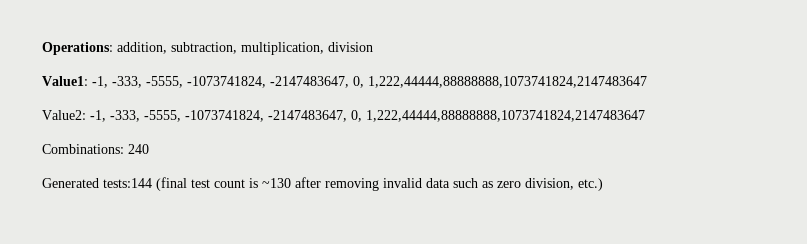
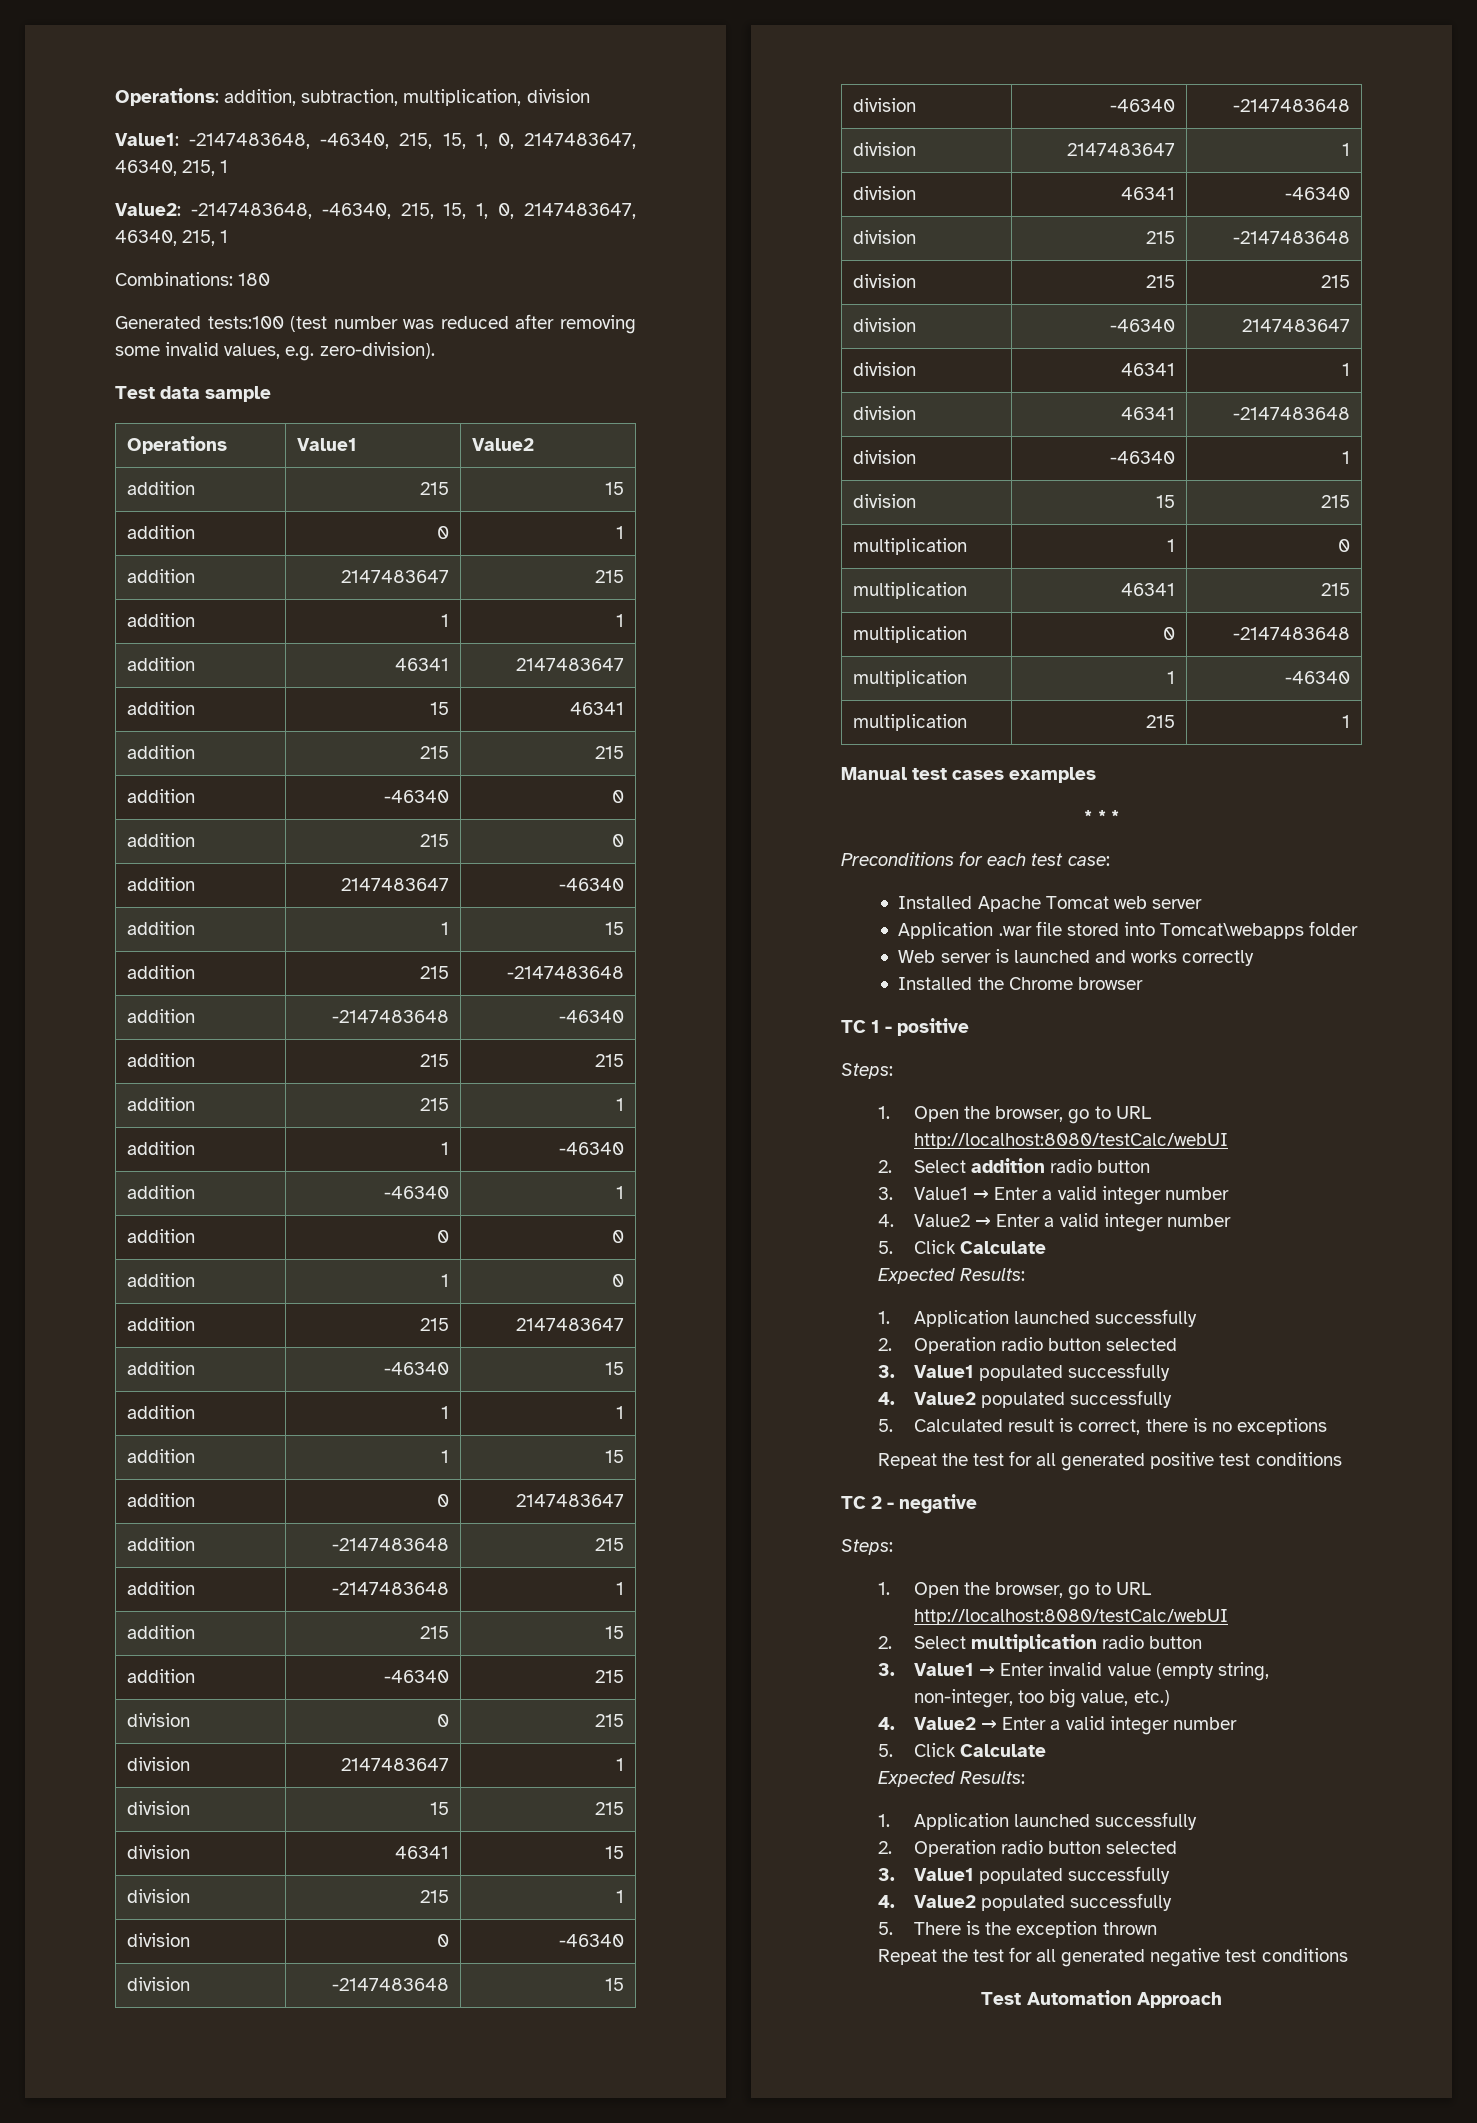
- Value1: -1, -333, -5555, -1073741824, -2147483647, 0, 1,222,44444,88888888,1073741824,2147483647
- Value2: -1, -333, -5555, -1073741824, -2147483647, 0, 1,222,44444,88888888,1073741824,2147483647
+ Value1: -2147483648, -46340, 215, 15, 1, 0, 2147483647, 46340, 215, 1
+ Value2: -2147483648, -46340, 215, 15, 1, 0, 2147483647, 46340, 215, 1
- Combinations: 240
+ Combinations: 180
- Generated tests:144 (final test count is ~130 after removing invalid data such as zero division, etc.)
+ Generated tests:100 (test number was reduced after removing some invalid values, e.g. zero-division).
+ Test data sample
+ Operations | Value1 | Value2
+ addition | 215 | 15
+ addition | 0 | 1
+ addition | 2147483647 | 215
+ addition | 1 | 1
+ addition | 46341 | 2147483647
+ addition | 15 | 46341
+ addition | 215 | 215
+ addition | -46340 | 0
+ addition | 215 | 0
+ addition | 2147483647 | -46340
+ addition | 1 | 15
+ addition | 215 | -2147483648
+ addition | -2147483648 | -46340
+ addition | 215 | 215
+ addition | 215 | 1
+ addition | 1 | -46340
+ addition | -46340 | 1
+ addition | 0 | 0
+ addition | 1 | 0
+ addition | 215 | 2147483647
+ addition | -46340 | 15
+ addition | 1 | 1
+ addition | 1 | 15
+ addition | 0 | 2147483647
+ addition | -2147483648 | 215
+ addition | -2147483648 | 1
+ addition | 215 | 15
+ addition | -46340 | 215
+ division | 0 | 215
+ division | 2147483647 | 1
+ division | 15 | 215
+ division | 46341 | 15
+ division | 215 | 1
+ division | 0 | -46340
+ division | -2147483648 | 15
+ division | -46340 | -2147483648
+ division | 2147483647 | 1
+ division | 46341 | -46340
+ division | 215 | -2147483648
+ division | 215 | 215
+ division | -46340 | 2147483647
+ division | 46341 | 1
+ division | 46341 | -2147483648
+ division | -46340 | 1
+ division | 15 | 215
+ multiplication | 1 | 0
+ multiplication | 46341 | 215
+ multiplication | 0 | -2147483648
+ multiplication | 1 | -46340
+ multiplication | 215 | 1
+ Manual test cases examples
+ * * *
+ Preconditions for each test case:
+ Installed Apache Tomcat web server
+ Application .war file stored into Tomcat\webapps folder
+ Web server is launched and works correctly
+ Installed the Chrome browser
+ TC 1 - positive
+ Steps:
+ 1. Open the browser, go to URL http://localhost:8080/testCalc/webUI
+ 2. Select addition radio button
+ 3. Value1 → Enter a valid integer number
+ 4. Value2 → Enter a valid integer number
+ 5. Click Calculate
+ Expected Results:
+ 1. Application launched successfully
+ 2. Operation radio button selected
+ 3. Value1 populated successfully
+ 4. Value2 populated successfully
+ 5. Calculated result is correct, there is no exceptions
+ Repeat the test for all generated positive test conditions
+ TC 2 - negative
+ Steps:
+ 1. Open the browser, go to URL http://localhost:8080/testCalc/webUI
+ 2. Select multiplication radio button
+ 3. Value1 → Enter invalid value (empty string, non-integer, too big value, etc.)
+ 4. Value2 → Enter a valid integer number
+ 5. Click Calculate
+ Expected Results:
+ 1. Application launched successfully
+ 2. Operation radio button selected
+ 3. Value1 populated successfully
+ 4. Value2 populated successfully
+ 5. There is the exception thrown
+ Repeat the test for all generated negative test conditions
+ Test Automation Approach

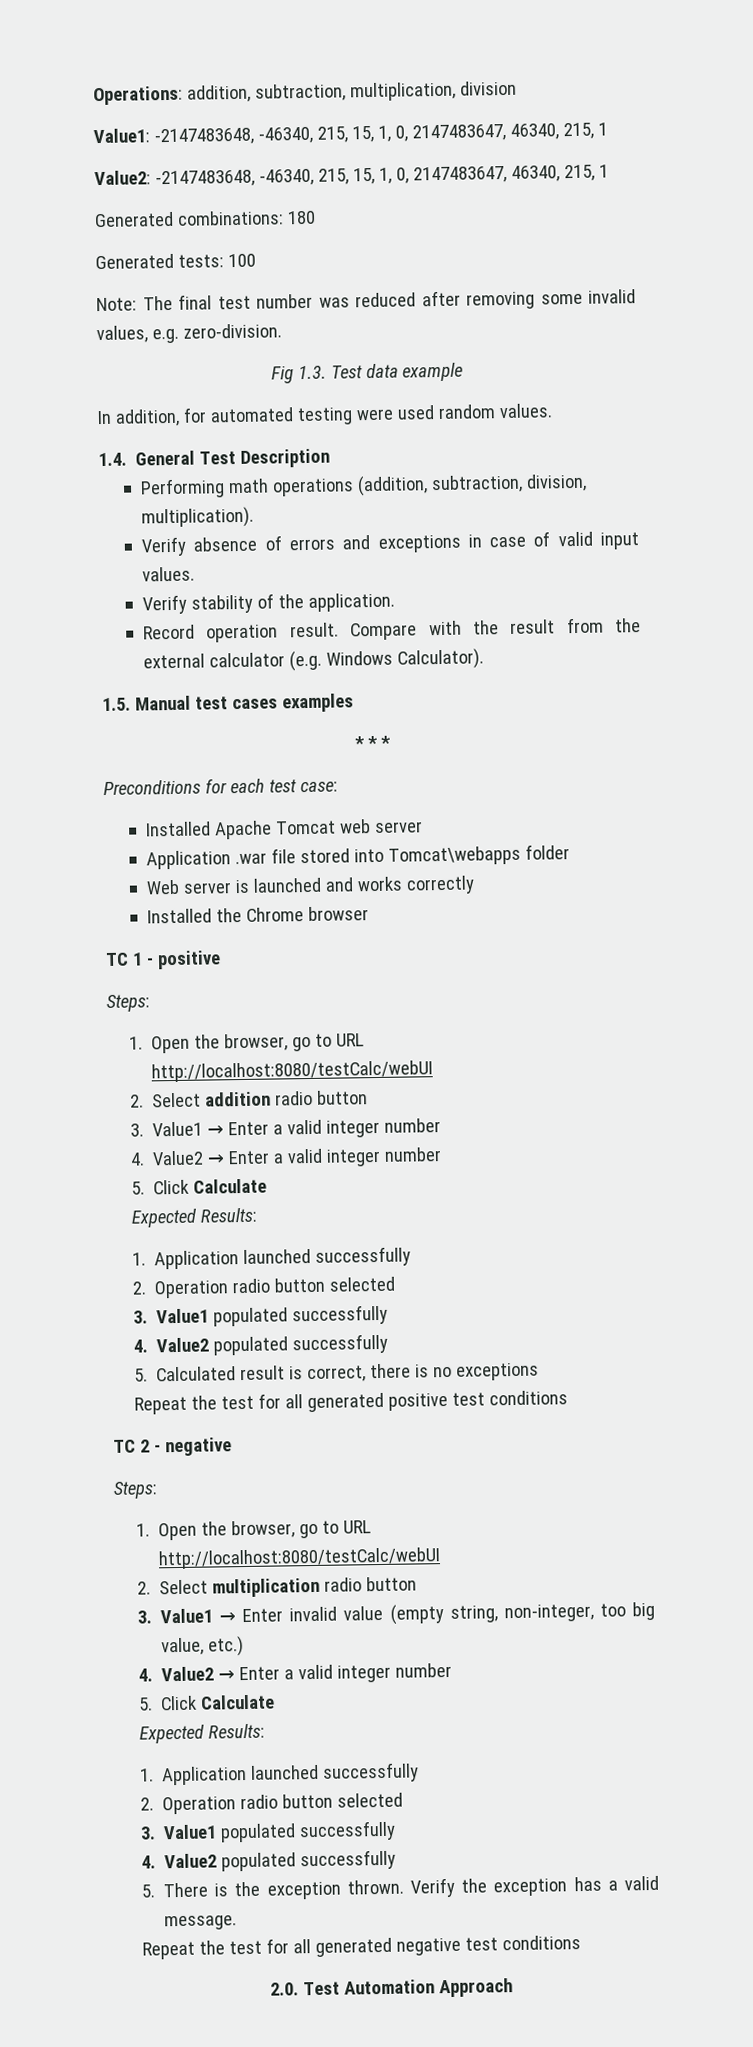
- Combinations: 180
+ Generated combinations: 180
- Generated tests:100 (test number was reduced after removing some invalid values, e.g. zero-division).
- Test data sample
- Operations | Value1 | Value2
- addition | 215 | 15
- addition | 0 | 1
- addition | 2147483647 | 215
- addition | 1 | 1
- addition | 46341 | 2147483647
- addition | 15 | 46341
- addition | 215 | 215
- addition | -46340 | 0
- addition | 215 | 0
- addition | 2147483647 | -46340
- addition | 1 | 15
- addition | 215 | -2147483648
- addition | -2147483648 | -46340
- addition | 215 | 215
- addition | 215 | 1
- addition | 1 | -46340
- addition | -46340 | 1
- addition | 0 | 0
- addition | 1 | 0
- addition | 215 | 2147483647
- addition | -46340 | 15
- addition | 1 | 1
- addition | 1 | 15
- addition | 0 | 2147483647
- addition | -2147483648 | 215
- addition | -2147483648 | 1
- addition | 215 | 15
- addition | -46340 | 215
- division | 0 | 215
- division | 2147483647 | 1
- division | 15 | 215
- division | 46341 | 15
- division | 215 | 1
- division | 0 | -46340
- division | -2147483648 | 15
- division | -46340 | -2147483648
- division | 2147483647 | 1
- division | 46341 | -46340
- division | 215 | -2147483648
- division | 215 | 215
- division | -46340 | 2147483647
- division | 46341 | 1
- division | 46341 | -2147483648
- division | -46340 | 1
- division | 15 | 215
- multiplication | 1 | 0
- multiplication | 46341 | 215
- multiplication | 0 | -2147483648
- multiplication | 1 | -46340
- multiplication | 215 | 1
- Manual test cases examples
+ Generated tests: 100
+ Note: The final test number was reduced after removing some invalid values, e.g. zero-division.
+ Fig 1.3. Test data example
+ In addition, for automated testing were used random values.
+ 1.4. General Test Description
+ Performing math operations (addition, subtraction, division, multiplication).
+ Verify absence of errors and exceptions in case of valid input values.
+ Verify stability of the application.
+ Record operation result. Compare with the result from the external calculator (e.g. Windows Calculator).
+ 1.5. Manual test cases examples
- 5. There is the exception thrown
+ 5. There is the exception thrown. Verify the exception has a valid message.
- Test Automation Approach
+ 2.0. Test Automation Approach

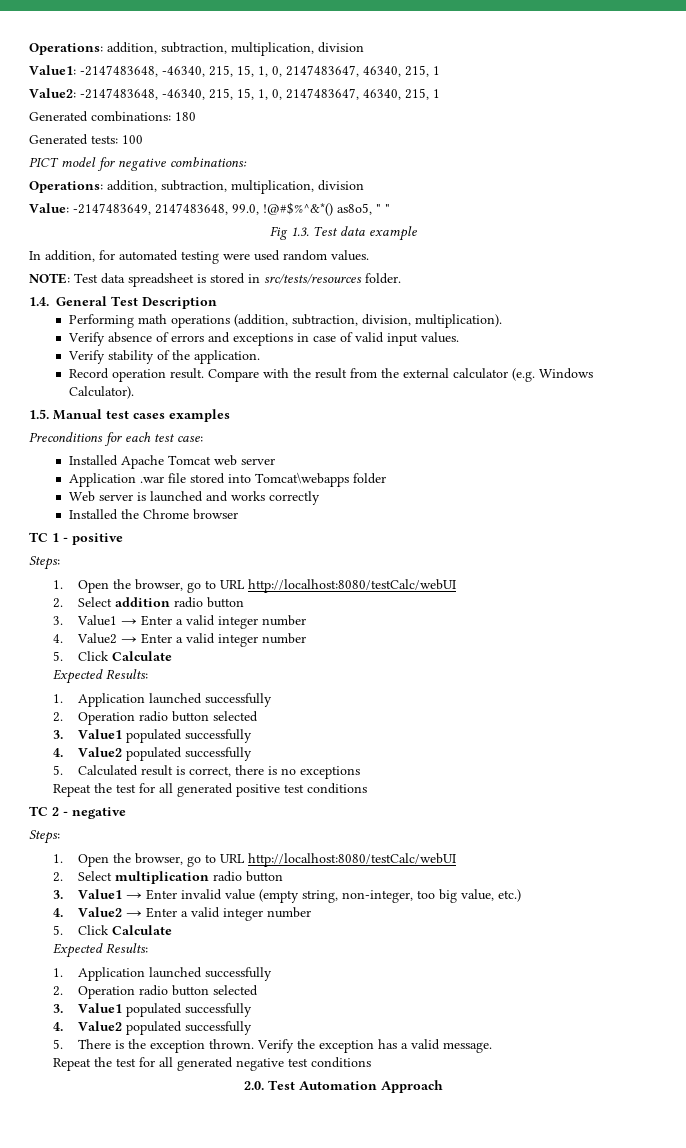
- Note: The final test number was reduced after removing some invalid values, e.g. zero-division.
+ PICT model for negative combinations:
+ Operations: addition, subtraction, multiplication, division
+ Value: -2147483649, 2147483648, 99.0, !@#$%^&*() as8o5, " "
+ NOTE: Test data spreadsheet is stored in src/tests/resources folder.
- * * *

